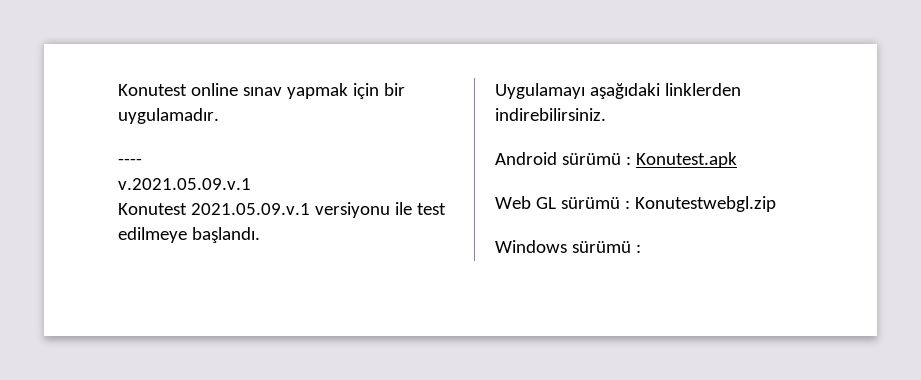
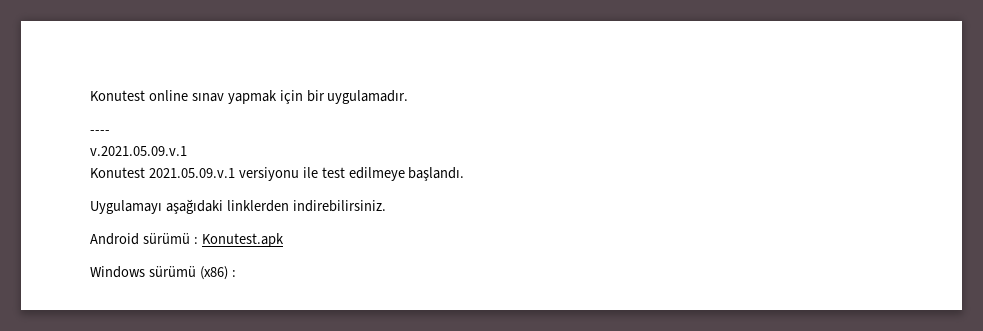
- Web GL sürümü : Konutestwebgl.zip
- Windows sürümü :
+ Windows sürümü (x86) :

